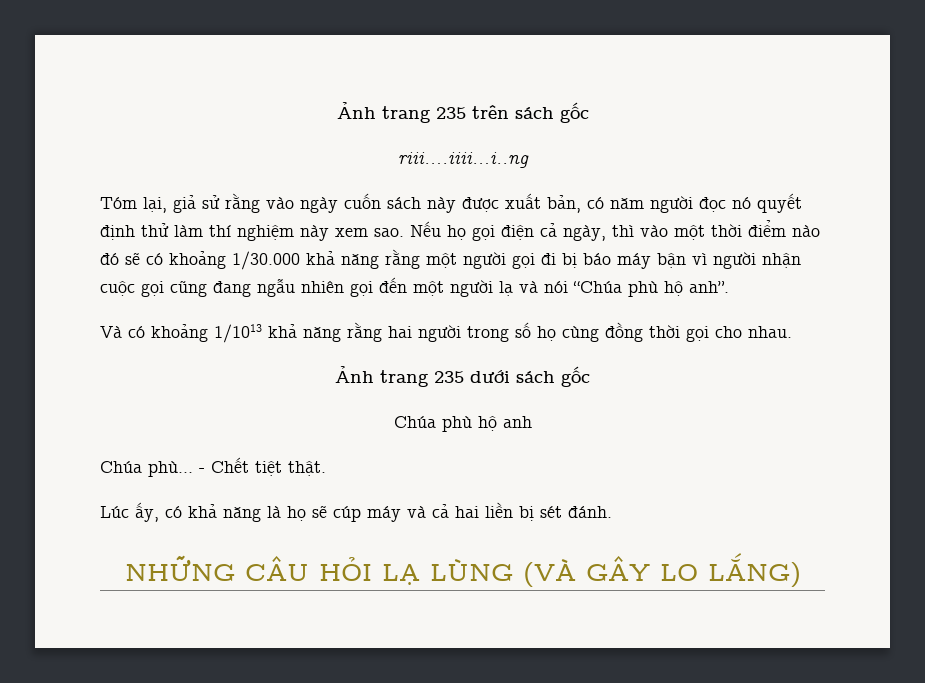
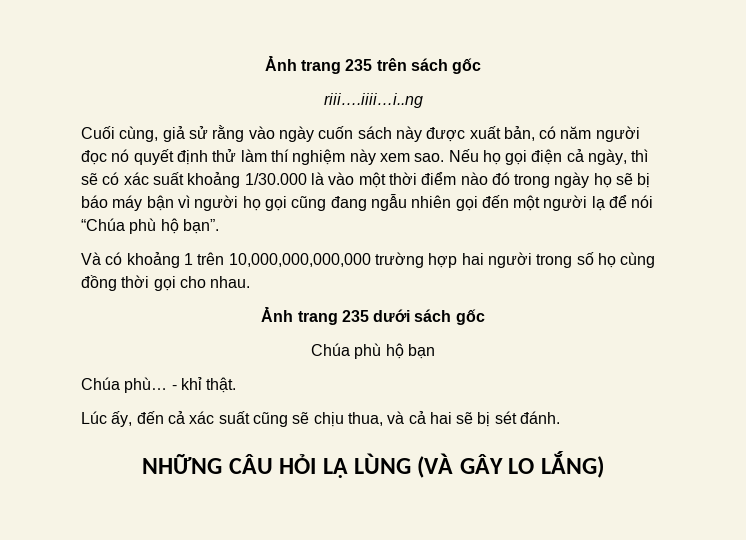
- Tóm lại, giả sử rằng vào ngày cuốn sách này được xuất bản, có năm người đọc nó quyết định thử làm thí nghiệm này xem sao.
+ Cuối cùng, giả sử rằng vào ngày cuốn sách này được xuất bản, có năm người đọc nó quyết định thử làm thí nghiệm này xem sao.
- Nếu họ gọi điện cả ngày, thì vào một thời điểm nào đó sẽ có khoảng 1/30.000 khả năng rằng một người gọi đi bị báo máy bận vì người nhận cuộc gọi cũng đang ngẫu nhiên gọi đến một người lạ và nói “Chúa phù hộ anh”.
+ Nếu họ gọi điện cả ngày, thì sẽ có xác suất khoảng 1/30.000 là vào một thời điểm nào đó trong ngày họ sẽ bị báo máy bận vì người họ gọi cũng đang ngẫu nhiên gọi đến một người lạ để nói “Chúa phù hộ bạn”.
- Và có khoảng 1/1013 khả năng rằng hai người trong số họ cùng đồng thời gọi cho nhau.
+ Và có khoảng 1 trên 10,000,000,000,000 trường hợp hai người trong số họ cùng đồng thời gọi cho nhau.
- Chúa phù hộ anh
+ Chúa phù hộ bạn
- - Chết tiệt thật.
+ - khỉ thật.
- Lúc ấy, có khả năng là họ sẽ cúp máy và cả hai liền bị sét đánh.
+ Lúc ấy, đến cả xác suất cũng sẽ chịu thua, và cả hai sẽ bị sét đánh.

